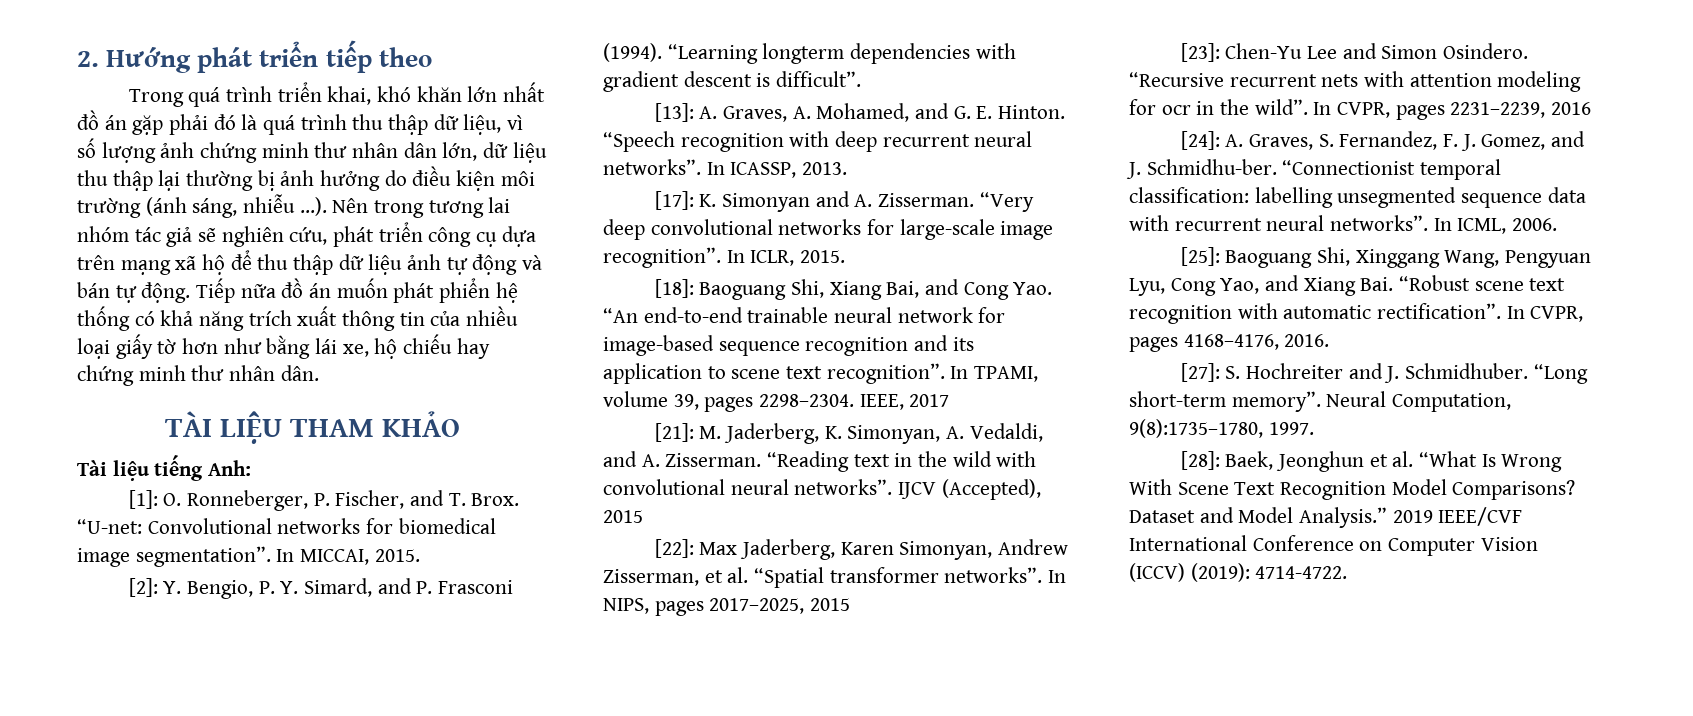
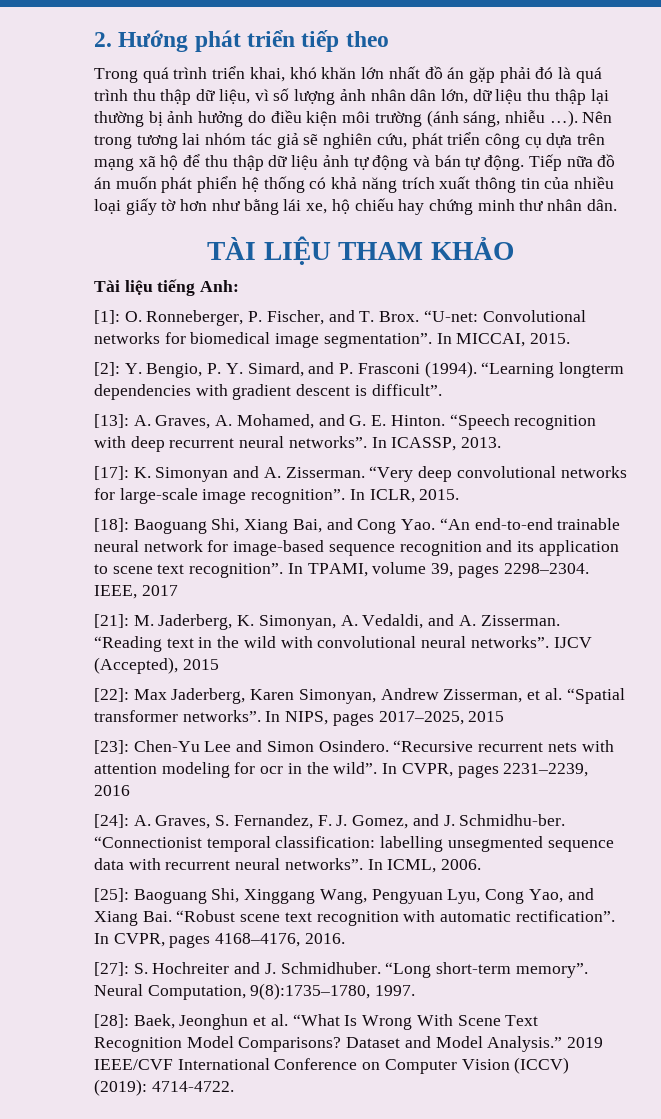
- Trong quá trình triển khai, khó khăn lớn nhất đồ án gặp phải đó là quá trình thu thập dữ liệu, vì số lượng ảnh chứng minh thư nhân dân lớn, dữ liệu thu thập lại thường bị ảnh hưởng do điều kiện môi trường (ánh sáng, nhiễu …).
+ Trong quá trình triển khai, khó khăn lớn nhất đồ án gặp phải đó là quá trình thu thập dữ liệu, vì số lượng ảnh nhân dân lớn, dữ liệu thu thập lại thường bị ảnh hưởng do điều kiện môi trường (ánh sáng, nhiễu …).

